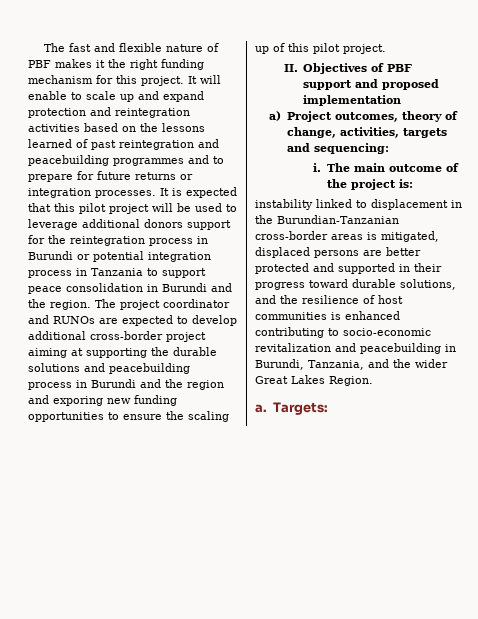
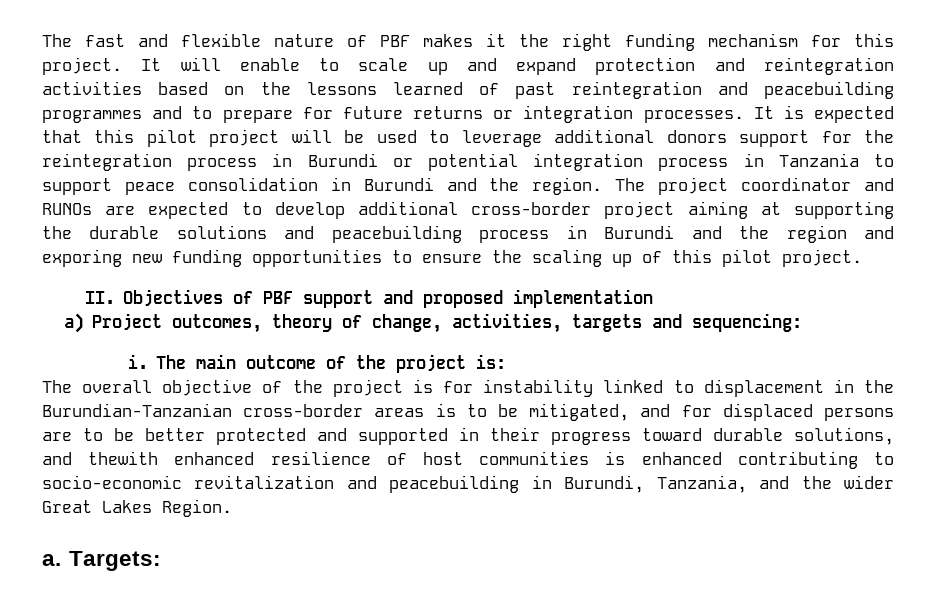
- instability linked to displacement in the Burundian-Tanzanian cross-border areas is mitigated, displaced persons are better protected and supported in their progress toward durable solutions, and the resilience of host communities is enhanced contributing to socio-economic revitalization and peacebuilding in Burundi, Tanzania, and the wider Great Lakes Region.
+ The overall objective of the project is for instability linked to displacement in the Burundian-Tanzanian cross-border areas is to be mitigated, and for displaced persons are to be better protected and supported in their progress toward durable solutions, and thewith enhanced resilience of host communities is enhanced contributing to socio-economic revitalization and peacebuilding in Burundi, Tanzania, and the wider Great Lakes Region.

